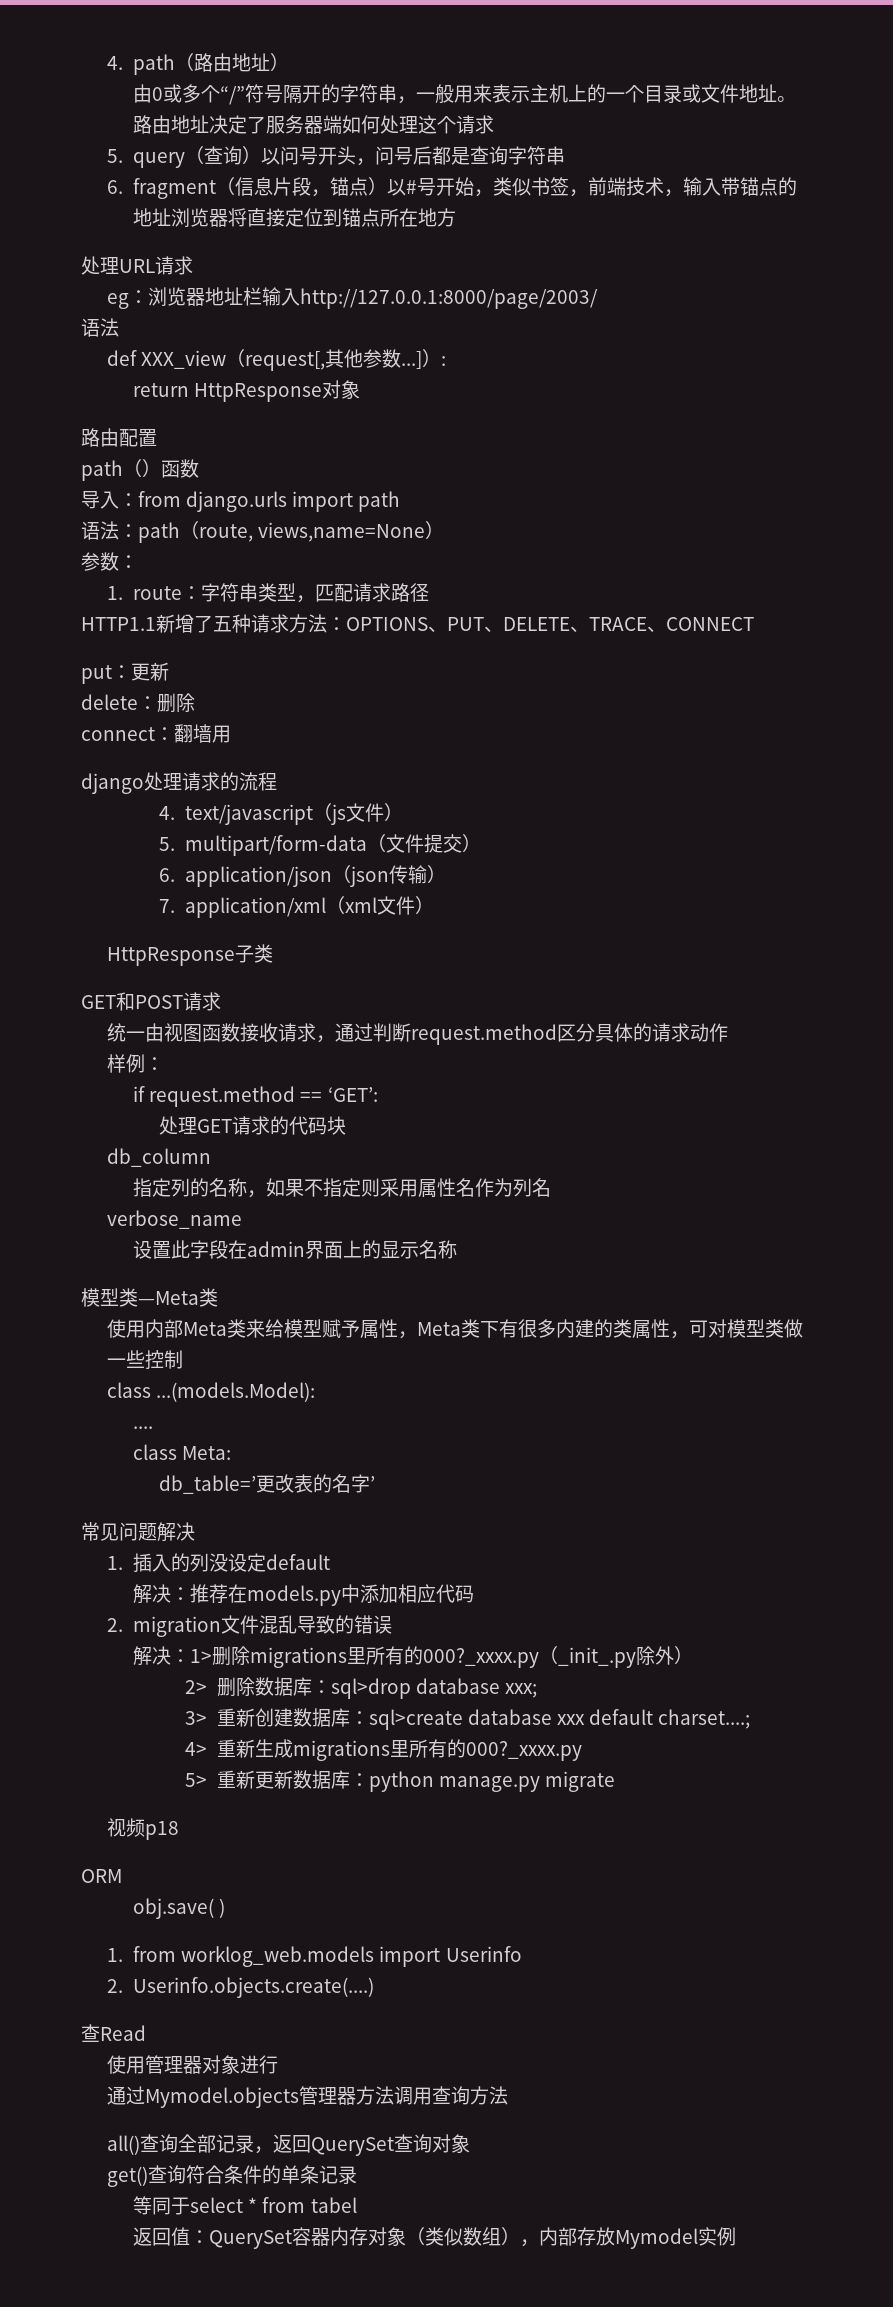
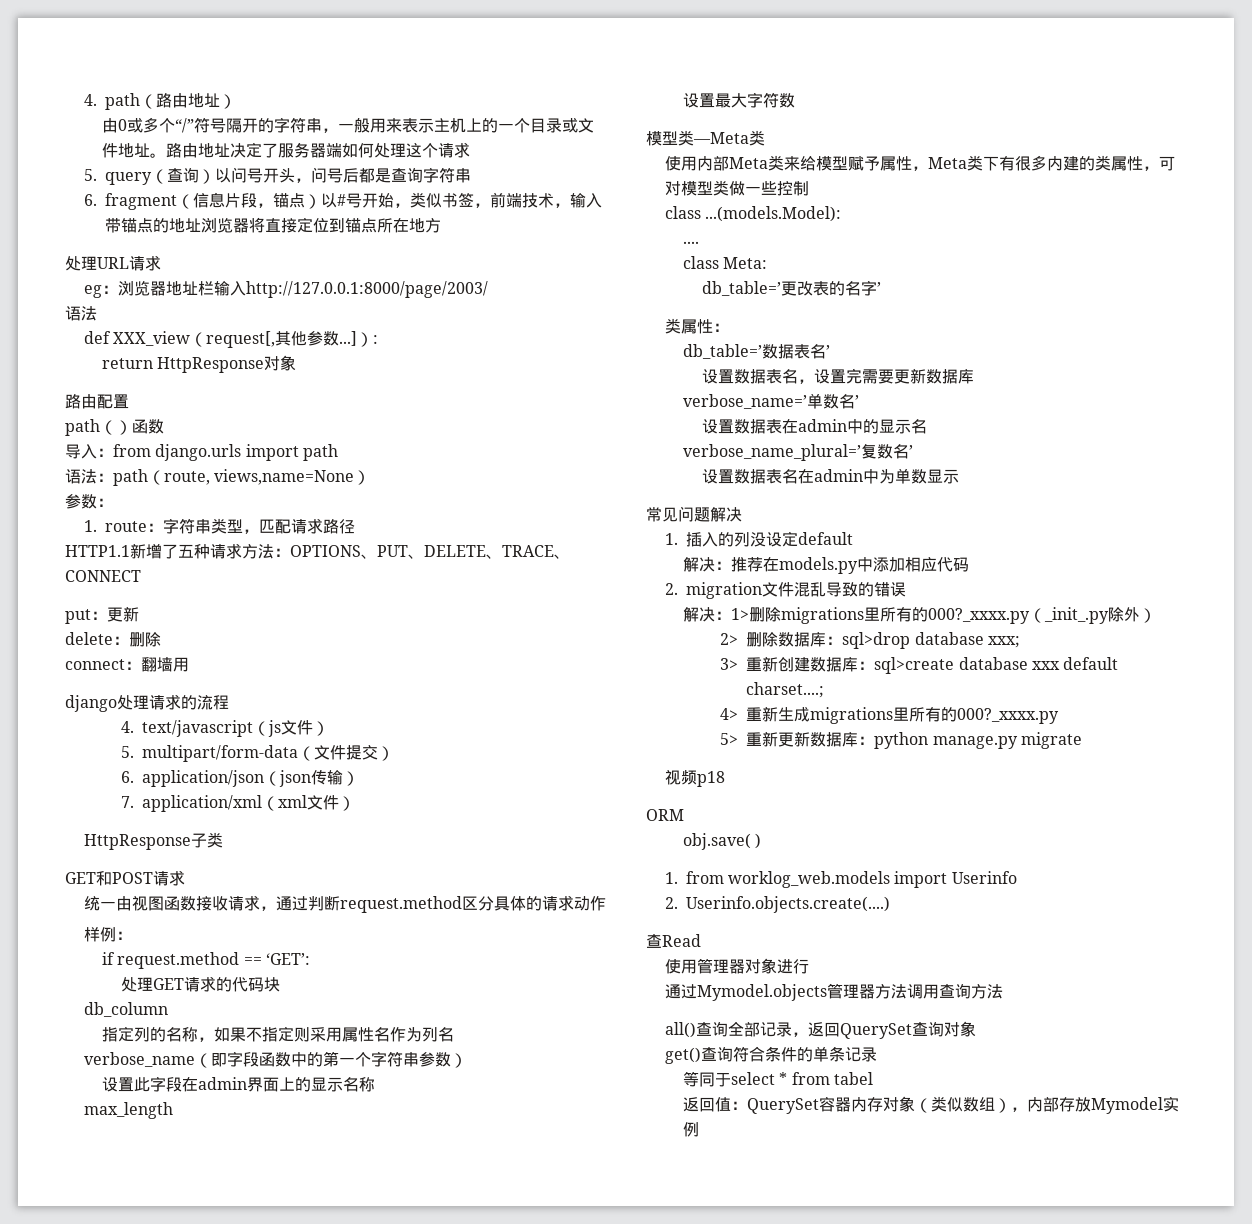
- verbose_name
+ verbose_name（即字段函数中的第一个字符串参数）
+ max_length
+ 设置最大字符数
+ 类属性：
+ db_table=’数据表名’
+ 设置数据表名，设置完需要更新数据库
+ verbose_name=’单数名’
+ 设置数据表在admin中的显示名
+ verbose_name_plural=’复数名’
+ 设置数据表名在admin中为单数显示

